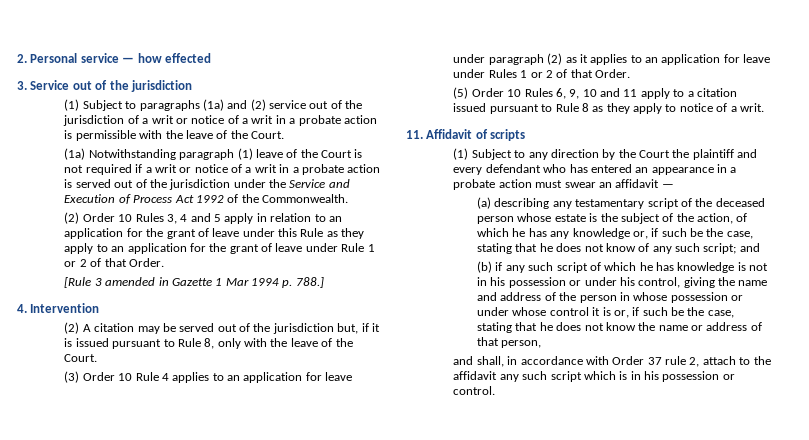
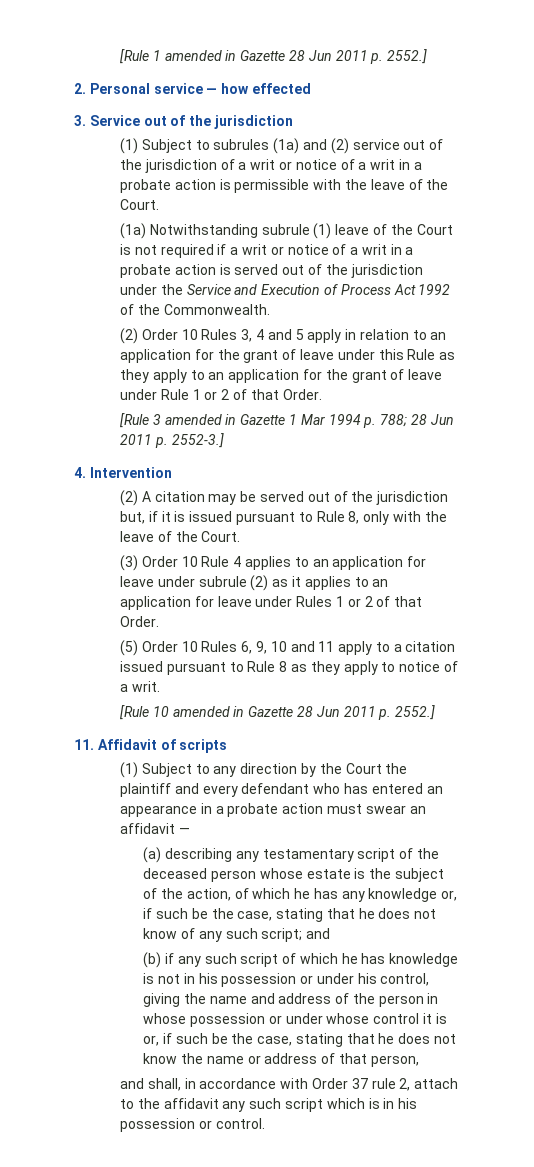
+ [Rule 1 amended in Gazette 28 Jun 2011 p. 2552.]
- (1) Subject to paragraphs (1a) and (2) service out of the jurisdiction of a writ or notice of a writ in a probate action is permissible with the leave of the Court.
+ (1) Subject to subrules (1a) and (2) service out of the jurisdiction of a writ or notice of a writ in a probate action is permissible with the leave of the Court.
- (1a) Notwithstanding paragraph (1) leave of the Court is not required if a writ or notice of a writ in a probate action is served out of the jurisdiction under the Service and Execution of Process Act 1992 of the Commonwealth.
+ (1a) Notwithstanding subrule (1) leave of the Court is not required if a writ or notice of a writ in a probate action is served out of the jurisdiction under the Service and Execution of Process Act 1992 of the Commonwealth.
- [Rule 3 amended in Gazette 1 Mar 1994 p. 788.]
+ [Rule 3 amended in Gazette 1 Mar 1994 p. 788; 28 Jun 2011 p. 2552-3.]
- (3) Order 10 Rule 4 applies to an application for leave under paragraph (2) as it applies to an application for leave under Rules 1 or 2 of that Order.
+ (3) Order 10 Rule 4 applies to an application for leave under subrule (2) as it applies to an application for leave under Rules 1 or 2 of that Order.
+ [Rule 10 amended in Gazette 28 Jun 2011 p. 2552.]

